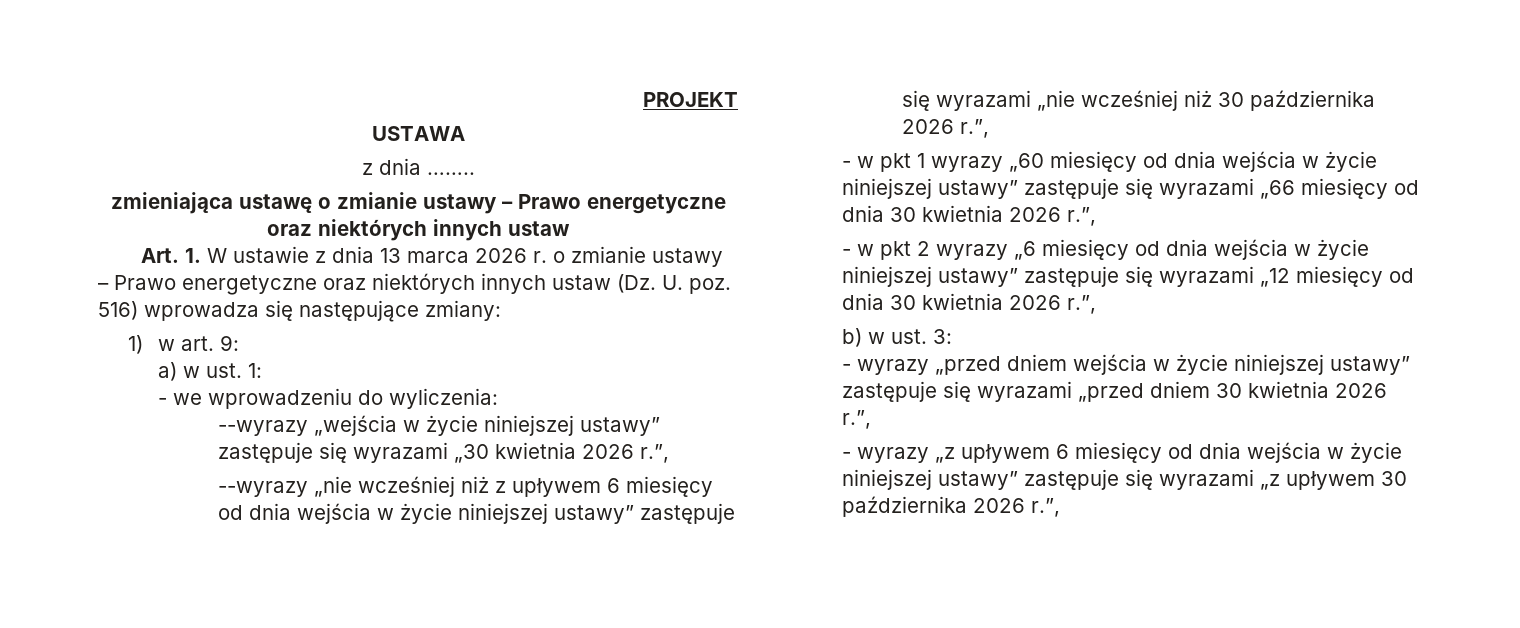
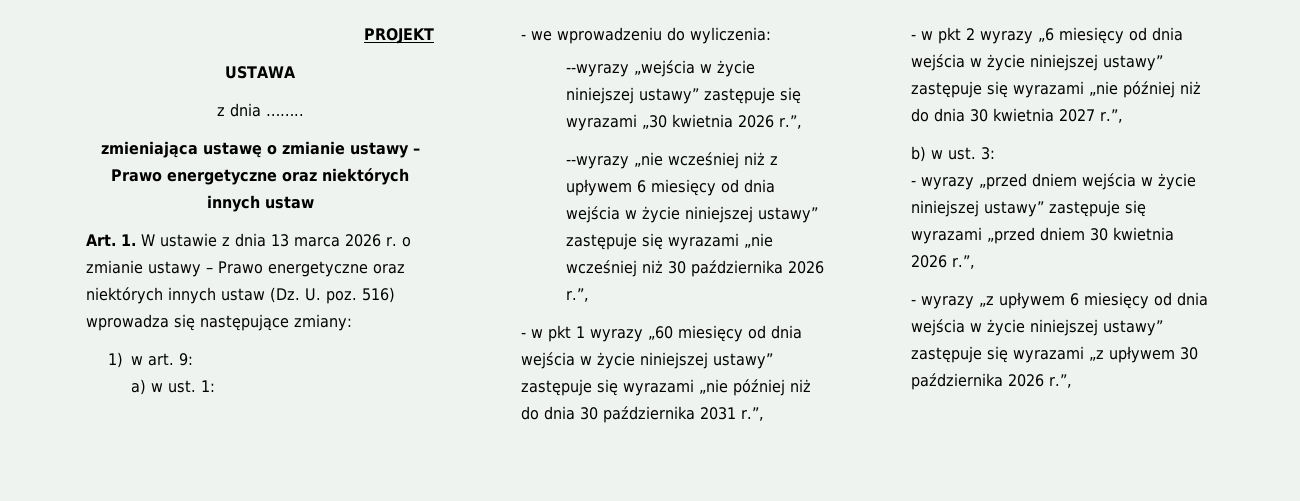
- - w pkt 1 wyrazy „60 miesięcy od dnia wejścia w życie niniejszej ustawy” zastępuje się wyrazami „66 miesięcy od dnia 30 kwietnia 2026 r.”,
+ - w pkt 1 wyrazy „60 miesięcy od dnia wejścia w życie niniejszej ustawy” zastępuje się wyrazami „nie później niż do dnia 30 października 2031 r.”,
- - w pkt 2 wyrazy „6 miesięcy od dnia wejścia w życie niniejszej ustawy” zastępuje się wyrazami „12 miesięcy od dnia 30 kwietnia 2026 r.”,
+ - w pkt 2 wyrazy „6 miesięcy od dnia wejścia w życie niniejszej ustawy” zastępuje się wyrazami „nie później niż do dnia 30 kwietnia 2027 r.”,

